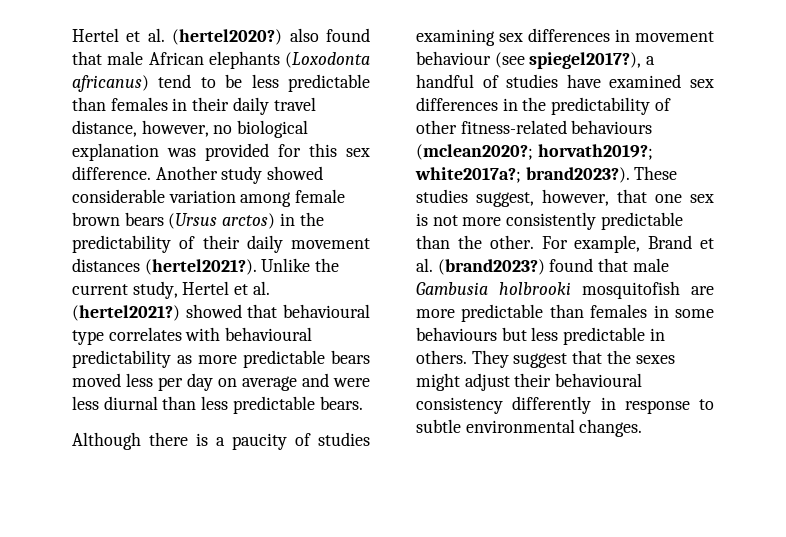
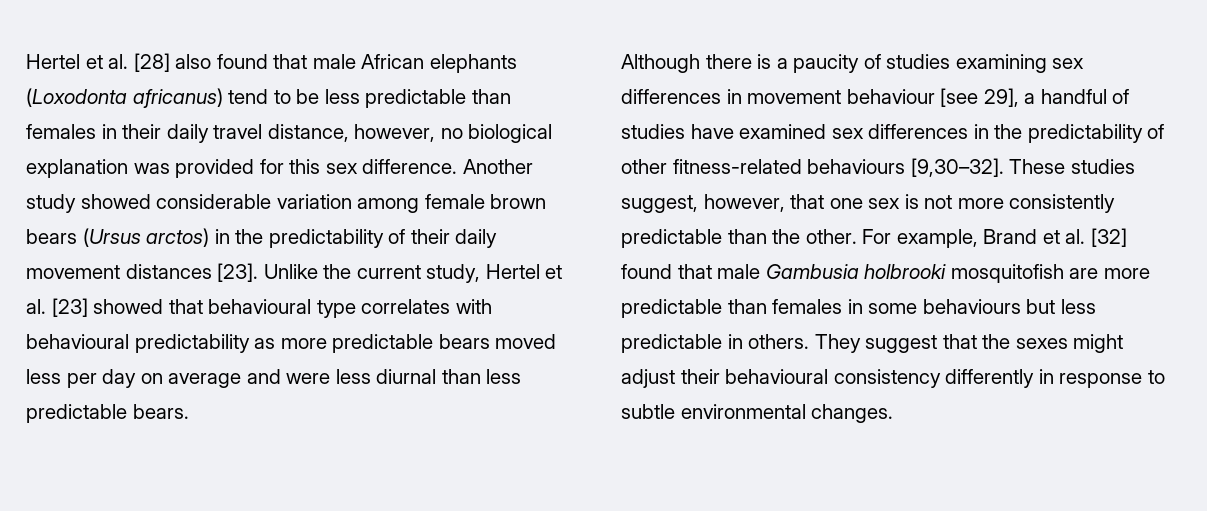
- Hertel et al. (hertel2020?) also found that male African elephants (Loxodonta africanus) tend to be less predictable than females in their daily travel distance, however, no biological explanation was provided for this sex difference.
+ Hertel et al. [28] also found that male African elephants (Loxodonta africanus) tend to be less predictable than females in their daily travel distance, however, no biological explanation was provided for this sex difference.
- Another study showed considerable variation among female brown bears (Ursus arctos) in the predictability of their daily movement distances (hertel2021?).
+ Another study showed considerable variation among female brown bears (Ursus arctos) in the predictability of their daily movement distances [23].
- Unlike the current study, Hertel et al. (hertel2021?) showed that behavioural type correlates with behavioural predictability as more predictable bears moved less per day on average and were less diurnal than less predictable bears.
+ Unlike the current study, Hertel et al. [23] showed that behavioural type correlates with behavioural predictability as more predictable bears moved less per day on average and were less diurnal than less predictable bears.
- Although there is a paucity of studies examining sex differences in movement behaviour (see spiegel2017?), a handful of studies have examined sex differences in the predictability of other fitness-related behaviours (mclean2020?; horvath2019?; white2017a?; brand2023?).
+ Although there is a paucity of studies examining sex differences in movement behaviour [see 29], a handful of studies have examined sex differences in the predictability of other fitness-related behaviours [9,30–32].
- For example, Brand et al. (brand2023?) found that male Gambusia holbrooki mosquitofish are more predictable than females in some behaviours but less predictable in others.
+ For example, Brand et al. [32] found that male Gambusia holbrooki mosquitofish are more predictable than females in some behaviours but less predictable in others.

